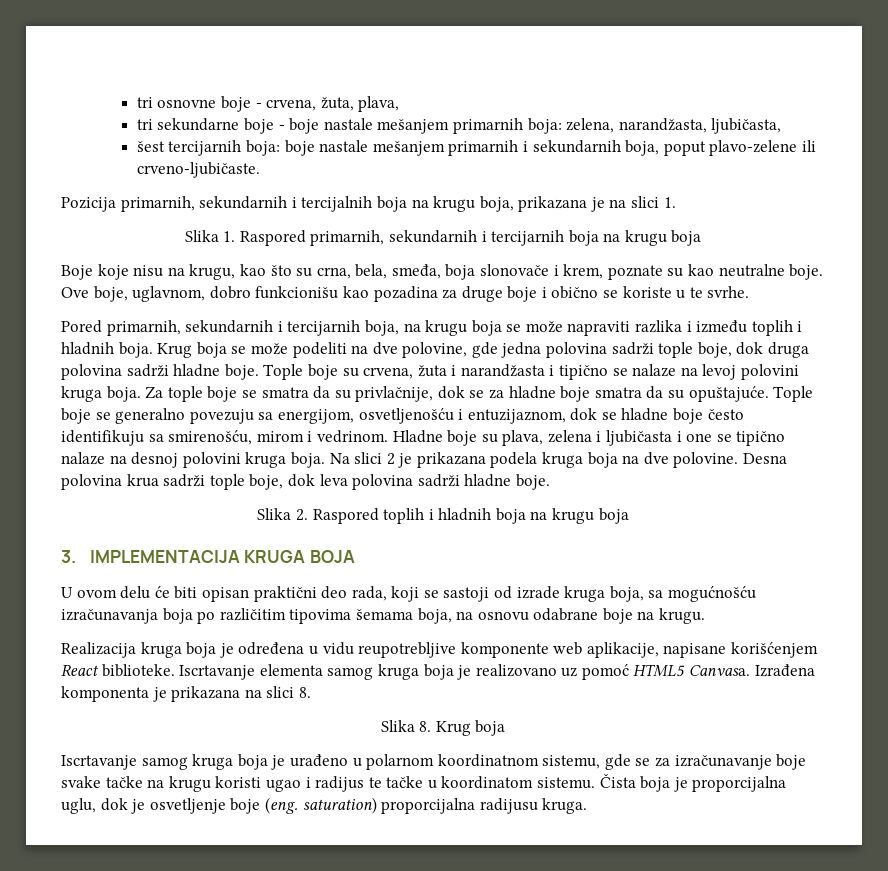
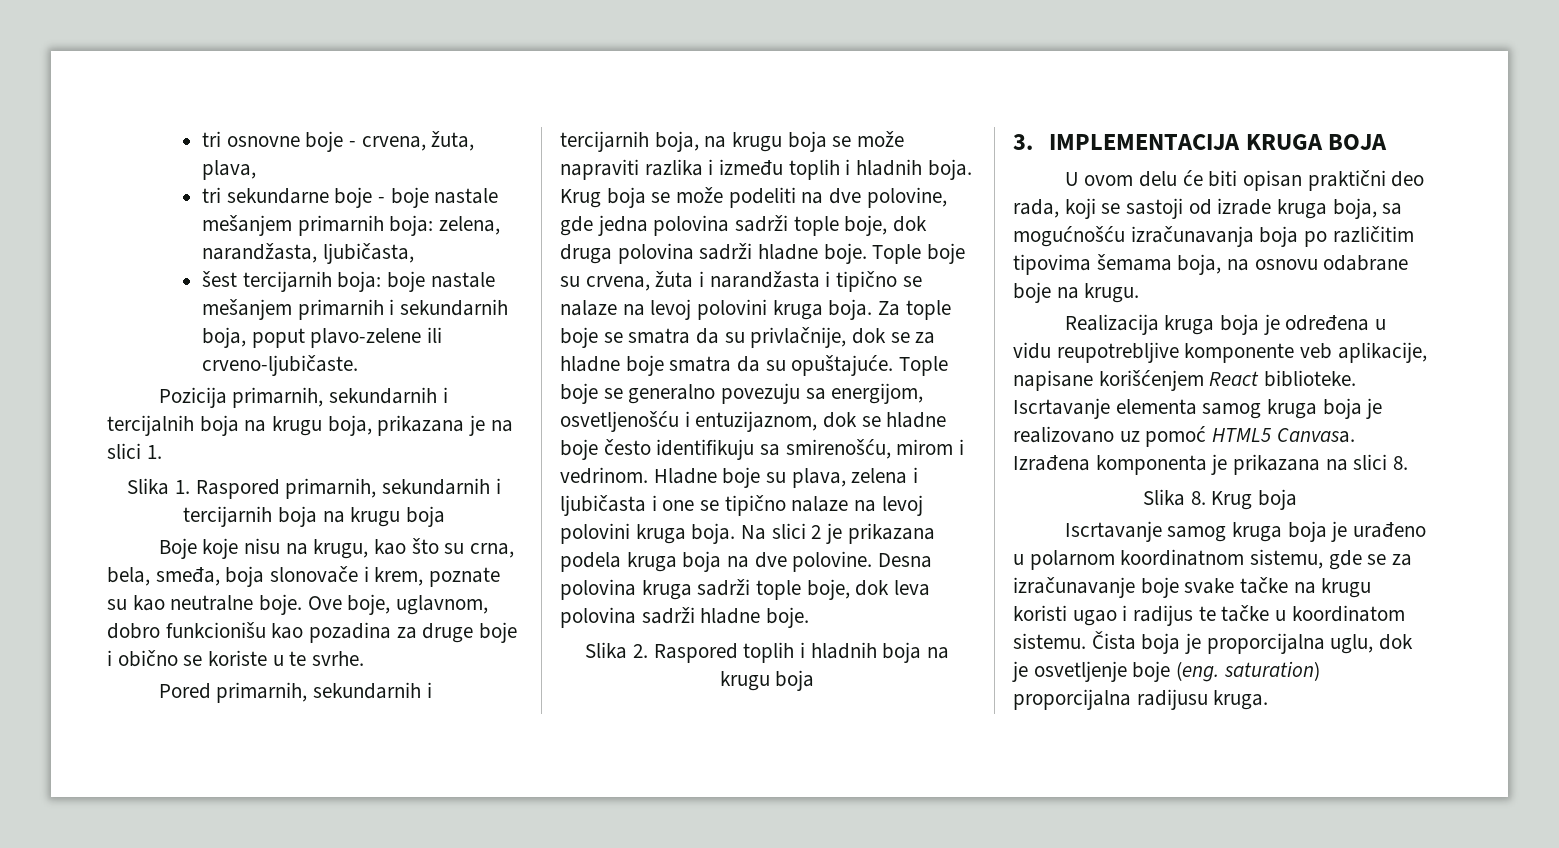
- Hladne boje su plava, zelena i ljubičasta i one se tipično nalaze na desnoj polovini kruga boja.
+ Hladne boje su plava, zelena i ljubičasta i one se tipično nalaze na levoj polovini kruga boja.
- Desna polovina krua sadrži tople boje, dok leva polovina sadrži hladne boje.
+ Desna polovina kruga sadrži tople boje, dok leva polovina sadrži hladne boje.
- Realizacija kruga boja je određena u vidu reupotrebljive komponente web aplikacije, napisane korišćenjem React biblioteke.
+ Realizacija kruga boja je određena u vidu reupotrebljive komponente veb aplikacije, napisane korišćenjem React biblioteke.

